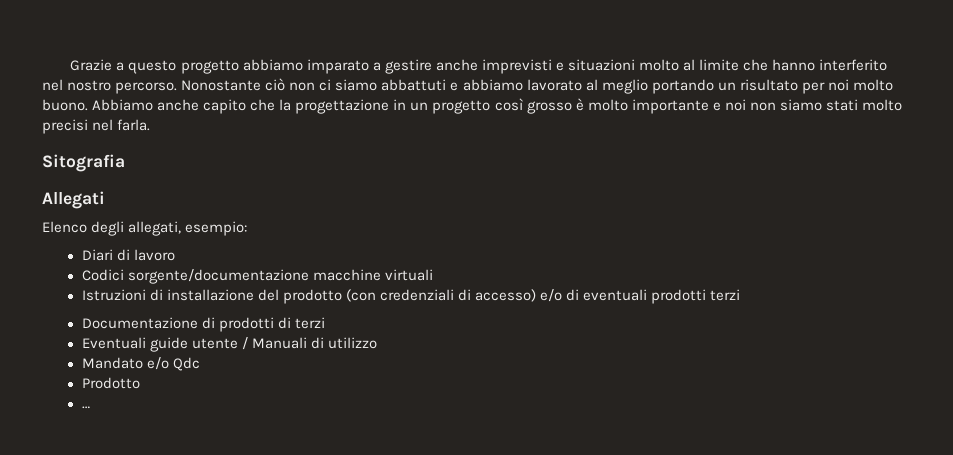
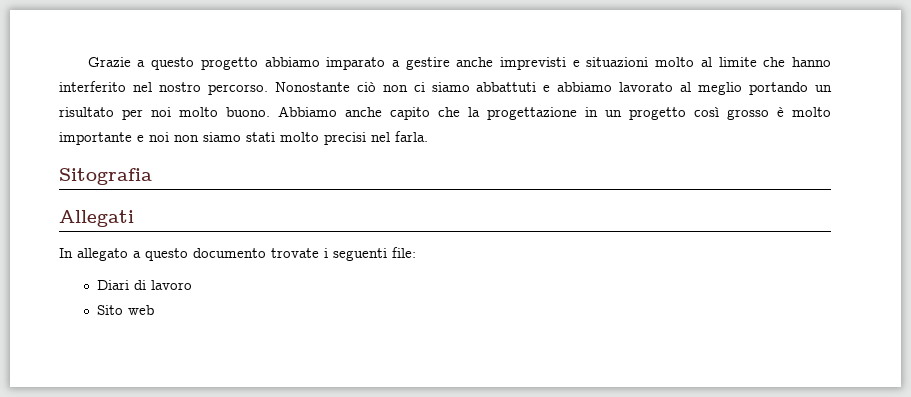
- Elenco degli allegati, esempio:
+ In allegato a questo documento trovate i seguenti file:
  Diari di lavoro
- Codici sorgente/documentazione macchine virtuali
- Istruzioni di installazione del prodotto (con credenziali di accesso) e/o di eventuali prodotti terzi
- Documentazione di prodotti di terzi
- Eventuali guide utente / Manuali di utilizzo
- Mandato e/o Qdc
- Prodotto
- …
+ Sito web

